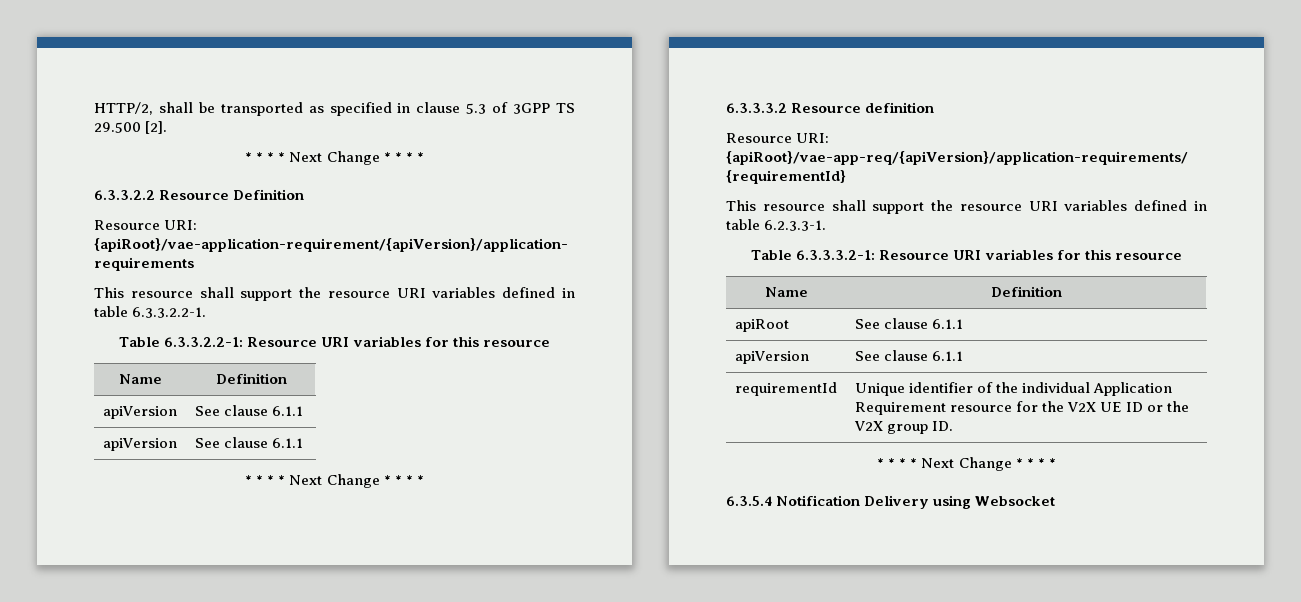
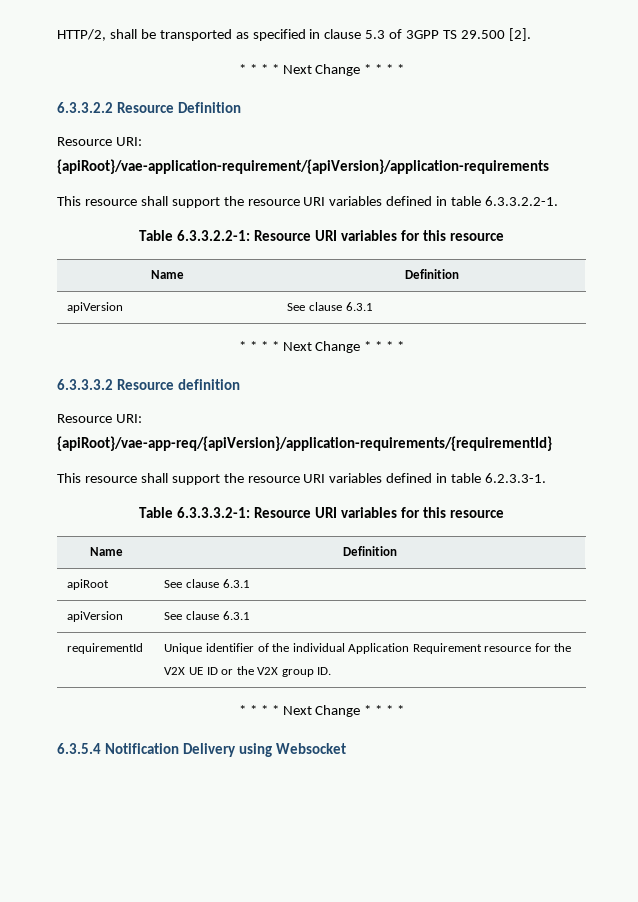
  Table 6.3.3.2.2-1: Resource URI variables for this resource
  Name | Definition
- apiVersion | See clause 6.1.1
- apiVersion | See clause 6.1.1
+ apiVersion | See clause 6.3.1
- apiRoot | See clause 6.1.1
- apiVersion | See clause 6.1.1
+ apiRoot | See clause 6.3.1
+ apiVersion | See clause 6.3.1

